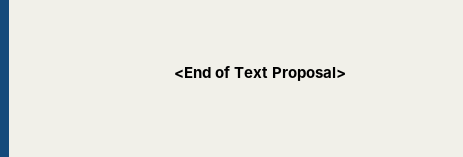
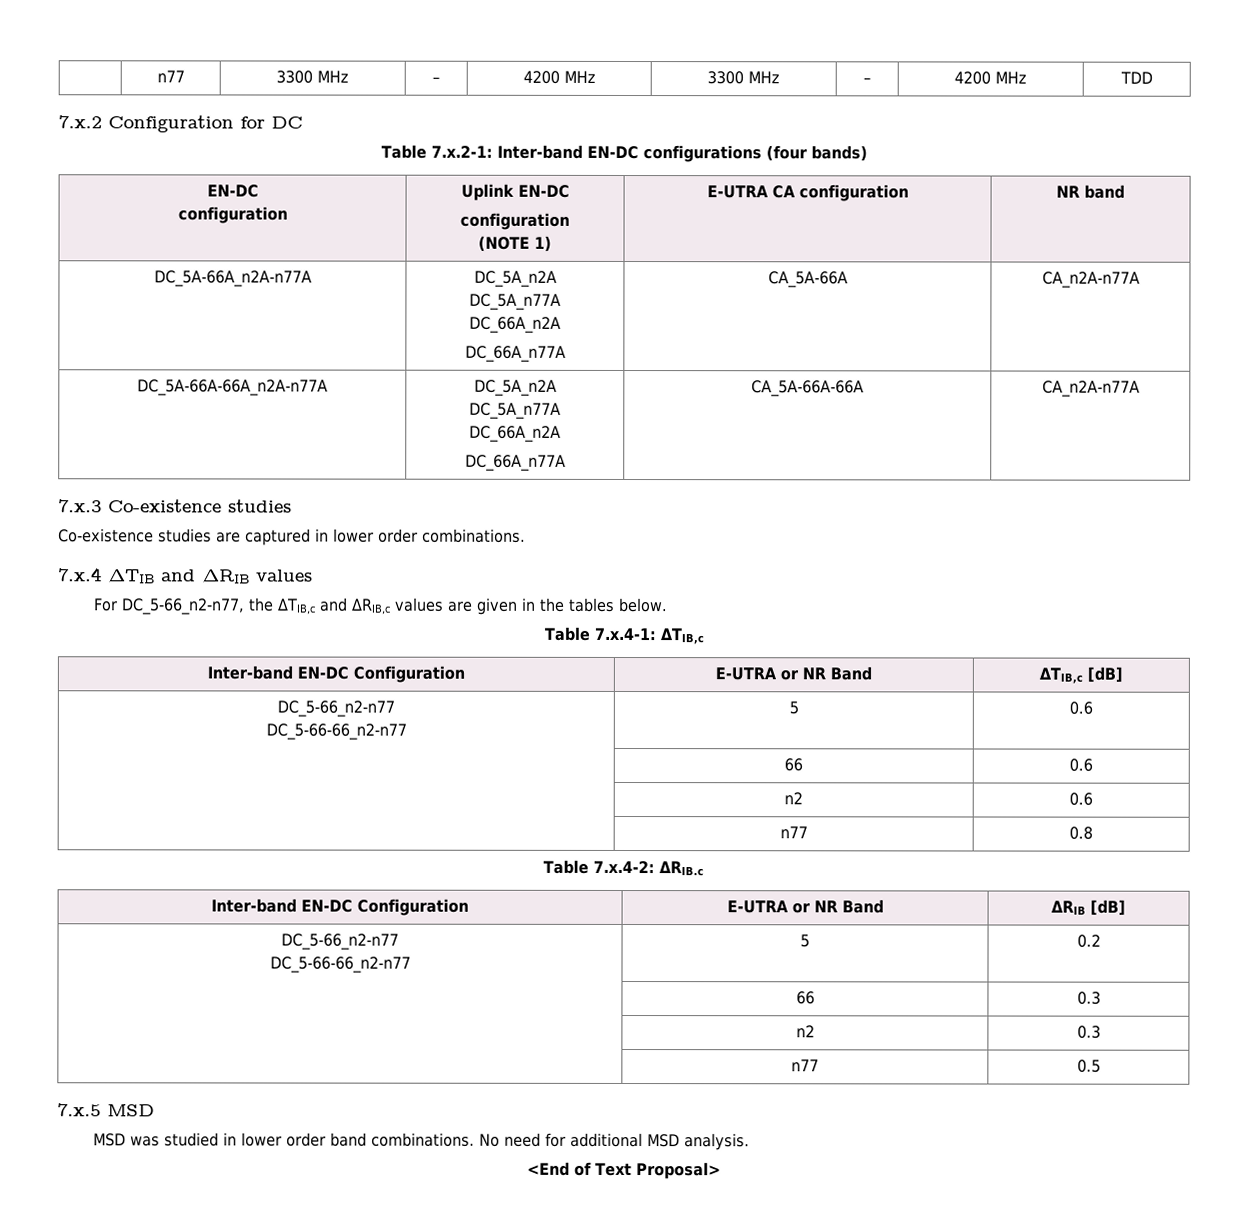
+ | n77 | 3300 MHz | – | 4200 MHz | 3300 MHz | – | 4200 MHz | TDD
+ 7.x.2 Configuration for DC
+ Table 7.x.2-1: Inter-band EN-DC configurations (four bands)
+ EN-DC
+ configuration | Uplink EN-DC
+ configuration
+ (NOTE 1) | E-UTRA CA configuration | NR band
+ DC_5A-66A_n2A-n77A | DC_5A_n2A
+ DC_5A_n77A
+ DC_66A_n2A
+ DC_66A_n77A | CA_5A-66A | CA_n2A-n77A
+ DC_5A-66A-66A_n2A-n77A | DC_5A_n2A
+ DC_5A_n77A
+ DC_66A_n2A
+ DC_66A_n77A | CA_5A-66A-66A | CA_n2A-n77A
+ 7.x.3 Co-existence studies
+ Co-existence studies are captured in lower order combinations.
+ 7.x.4 ∆TIB and ∆RIB values
+ For DC_5-66_n2-n77, the ΔTIB,c and ΔRIB,c values are given in the tables below.
+ Table 7.x.4-1: ΔTIB,c
+ Inter-band EN-DC Configuration | E-UTRA or NR Band | ΔTIB,c [dB]
+ DC_5-66_n2-n77
+ DC_5-66-66_n2-n77 | 5 | 0.6
+ | 66 | 0.6
+ | n2 | 0.6
+ | n77 | 0.8
+ Table 7.x.4-2: ΔRIB.c
+ Inter-band EN-DC Configuration | E-UTRA or NR Band | ΔRIB [dB]
+ DC_5-66_n2-n77
+ DC_5-66-66_n2-n77 | 5 | 0.2
+ | 66 | 0.3
+ | n2 | 0.3
+ | n77 | 0.5
+ 7.x.5 MSD
+ MSD was studied in lower order band combinations. No need for additional MSD analysis.

